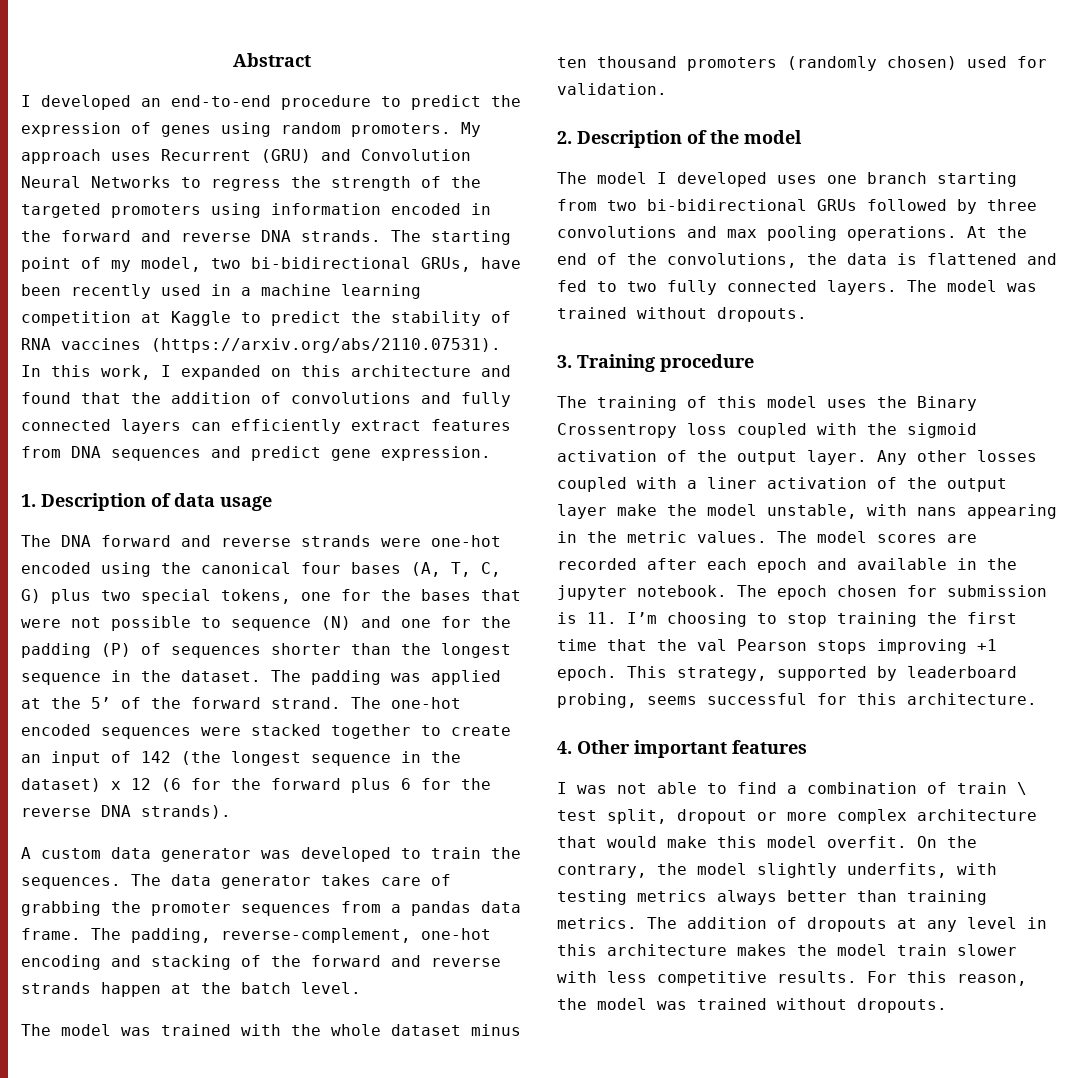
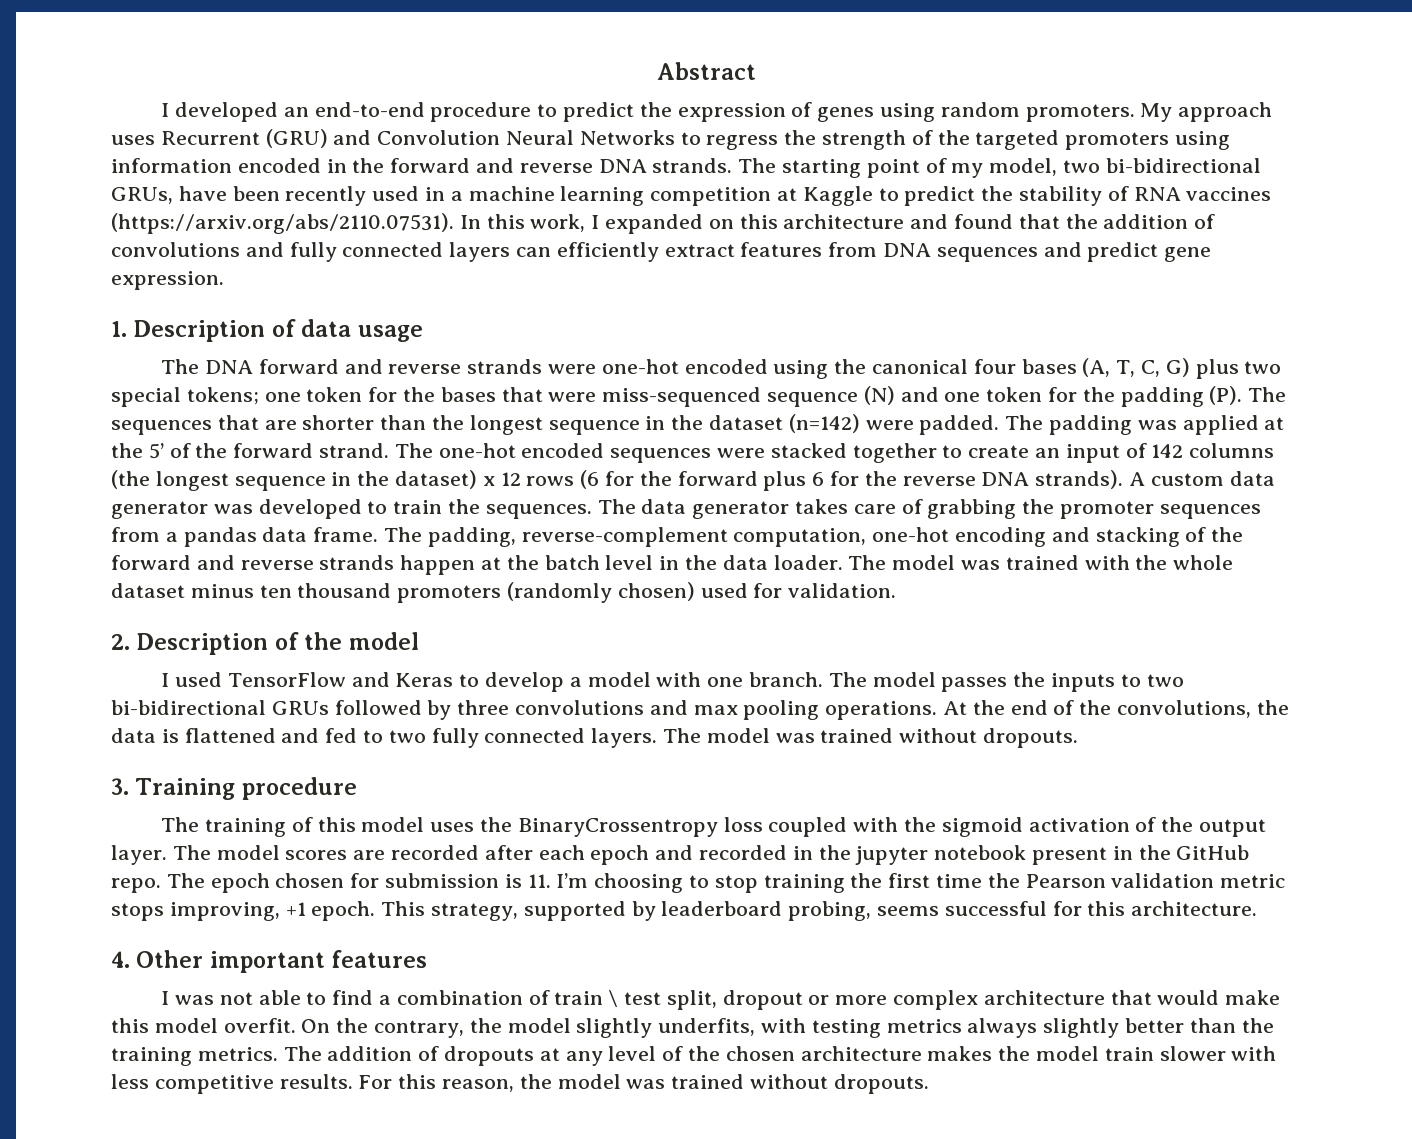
- The DNA forward and reverse strands were one-hot encoded using the canonical four bases (A, T, C, G) plus two special tokens, one for the bases that were not possible to sequence (N) and one for the padding (P) of sequences shorter than the longest sequence in the dataset.
+ The DNA forward and reverse strands were one-hot encoded using the canonical four bases (A, T, C, G) plus two special tokens; one token for the bases that were miss-sequenced sequence (N) and one token for the padding (P). The sequences that are shorter than the longest sequence in the dataset (n=142) were padded.
- The one-hot encoded sequences were stacked together to create an input of 142 (the longest sequence in the dataset) x 12 (6 for the forward plus 6 for the reverse DNA strands).
- A custom data generator was developed to train the sequences.
+ The one-hot encoded sequences were stacked together to create an input of 142 columns (the longest sequence in the dataset) x 12 rows (6 for the forward plus 6 for the reverse DNA strands). A custom data generator was developed to train the sequences.
- The padding, reverse-complement, one-hot encoding and stacking of the forward and reverse strands happen at the batch level.
- The model was trained with the whole dataset minus ten thousand promoters (randomly chosen) used for validation.
+ The padding, reverse-complement computation, one-hot encoding and stacking of the forward and reverse strands happen at the batch level in the data loader. The model was trained with the whole dataset minus ten thousand promoters (randomly chosen) used for validation.
- The model I developed uses one branch starting from two bi-bidirectional GRUs followed by three convolutions and max pooling operations.
+ I used TensorFlow and Keras to develop a model with one branch. The model passes the inputs to two bi-bidirectional GRUs followed by three convolutions and max pooling operations.
- The training of this model uses the Binary Crossentropy loss coupled with the sigmoid activation of the output layer.
+ The training of this model uses the BinaryCrossentropy loss coupled with the sigmoid activation of the output layer.
- Any other losses coupled with a liner activation of the output layer make the model unstable, with nans appearing in the metric values.
- The model scores are recorded after each epoch and available in the jupyter notebook.
+ The model scores are recorded after each epoch and recorded in the jupyter notebook present in the GitHub repo.
- The epoch chosen for submission is 11. I’m choosing to stop training the first time that the val Pearson stops improving +1 epoch.
+ The epoch chosen for submission is 11. I’m choosing to stop training the first time the Pearson validation metric stops improving, +1 epoch.
- On the contrary, the model slightly underfits, with testing metrics always better than training metrics.
+ On the contrary, the model slightly underfits, with testing metrics always slightly better than the training metrics.
- The addition of dropouts at any level in this architecture makes the model train slower with less competitive results.
+ The addition of dropouts at any level of the chosen architecture makes the model train slower with less competitive results.

